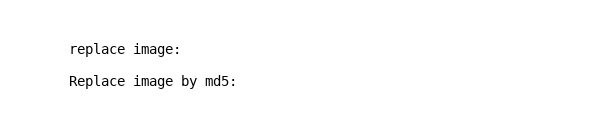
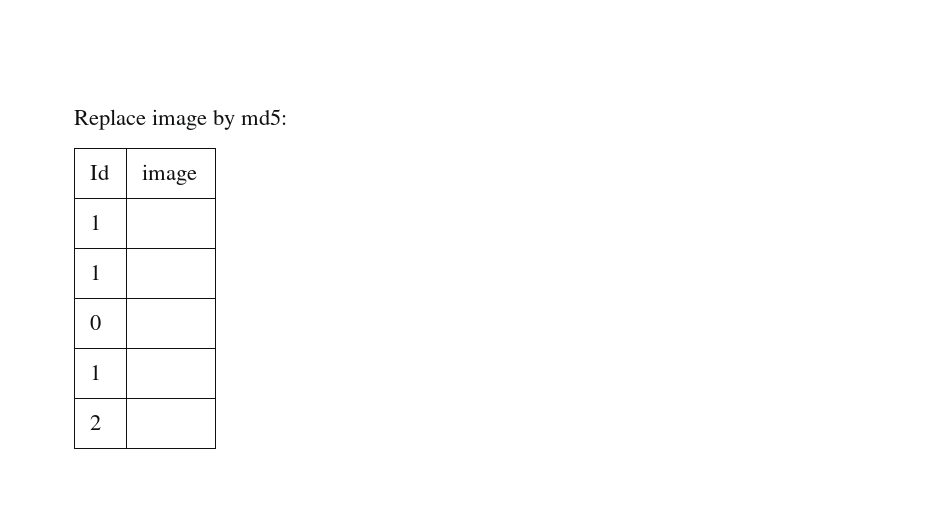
- replace image:
+ Id | image
+ 1 |
+ 1 |
+ 0 |
+ 1 |
+ 2 |

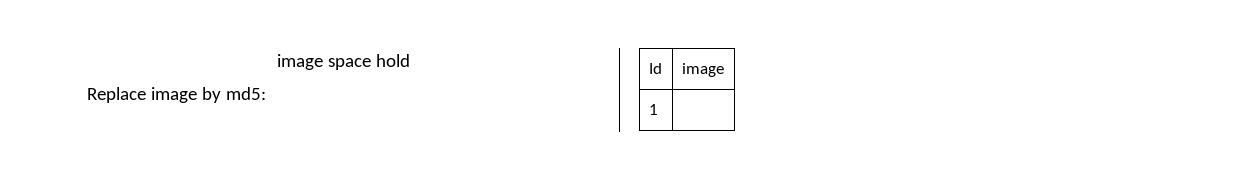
+ image space hold
  Id | image
  1 |
- 1 |
- 0 |
- 1 |
- 2 |

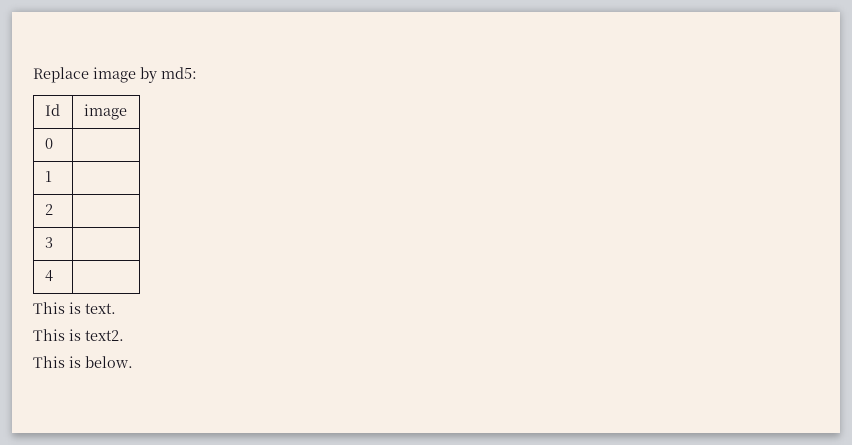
- image space hold
+ 0 |
+ 2 |
+ 3 |
+ 4 |
+ This is text.
+ This is text2.
+ This is below.

